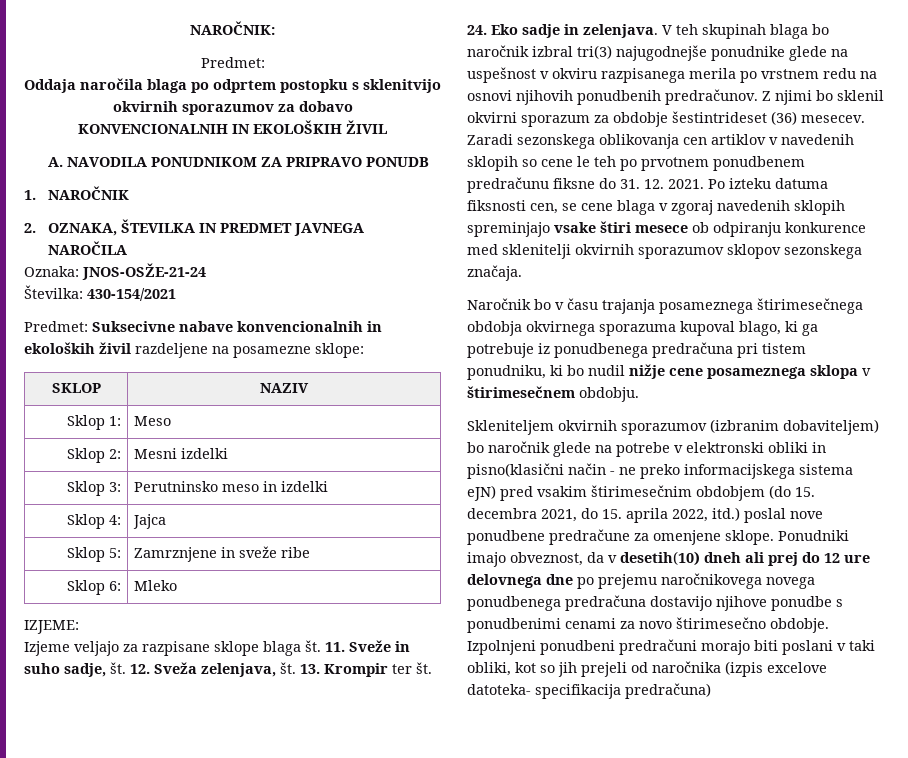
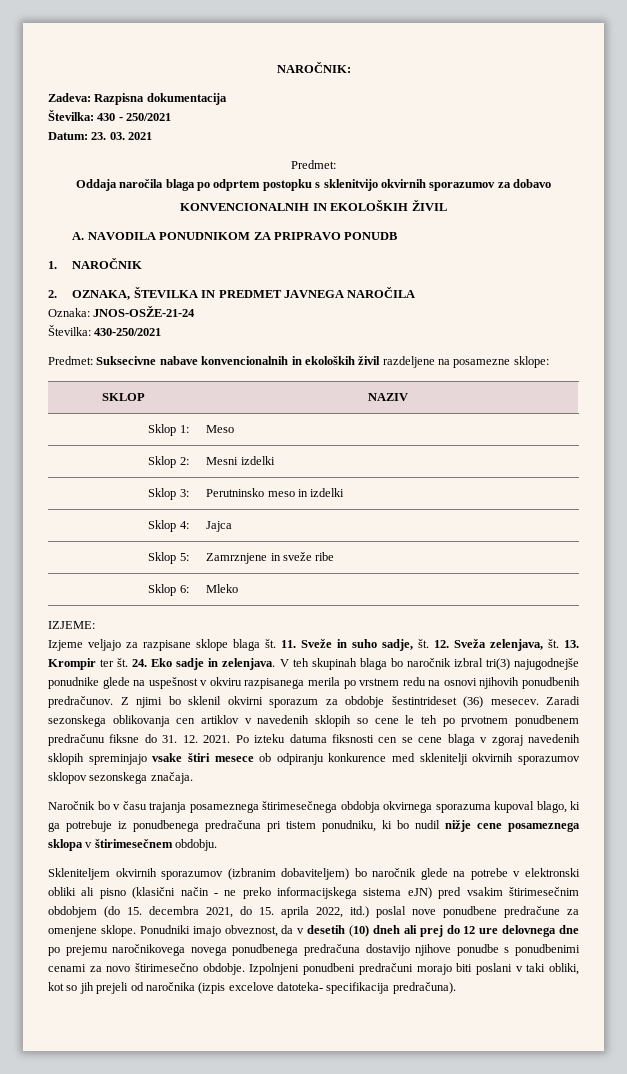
+ Zadeva: Razpisna dokumentacija
+ Številka: 430 - 250/2021
+ Datum: 23. 03. 2021
- Številka: 430-154/2021
+ Številka: 430-250/2021
- Po izteku datuma fiksnosti cen, se cene blaga v zgoraj navedenih sklopih spreminjajo vsake štiri mesece ob odpiranju konkurence med sklenitelji okvirnih sporazumov sklopov sezonskega značaja.
+ Po izteku datuma fiksnosti cen se cene blaga v zgoraj navedenih sklopih spreminjajo vsake štiri mesece ob odpiranju konkurence med sklenitelji okvirnih sporazumov sklopov sezonskega značaja.
- Skleniteljem okvirnih sporazumov (izbranim dobaviteljem) bo naročnik glede na potrebe v elektronski obliki in pisno(klasični način - ne preko informacijskega sistema eJN) pred vsakim štirimesečnim obdobjem (do 15. decembra 2021, do 15. aprila 2022, itd.) poslal nove ponudbene predračune za omenjene sklope.
+ Skleniteljem okvirnih sporazumov (izbranim dobaviteljem) bo naročnik glede na potrebe v elektronski obliki ali pisno (klasični način - ne preko informacijskega sistema eJN) pred vsakim štirimesečnim obdobjem (do 15. decembra 2021, do 15. aprila 2022, itd.) poslal nove ponudbene predračune za omenjene sklope.
- Ponudniki imajo obveznost, da v desetih(10) dneh ali prej do 12 ure delovnega dne po prejemu naročnikovega novega ponudbenega predračuna dostavijo njihove ponudbe s ponudbenimi cenami za novo štirimesečno obdobje.
+ Ponudniki imajo obveznost, da v desetih (10) dneh ali prej do 12 ure delovnega dne po prejemu naročnikovega novega ponudbenega predračuna dostavijo njihove ponudbe s ponudbenimi cenami za novo štirimesečno obdobje.
- Izpolnjeni ponudbeni predračuni morajo biti poslani v taki obliki, kot so jih prejeli od naročnika (izpis excelove datoteka- specifikacija predračuna)
+ Izpolnjeni ponudbeni predračuni morajo biti poslani v taki obliki, kot so jih prejeli od naročnika (izpis excelove datoteka- specifikacija predračuna).

